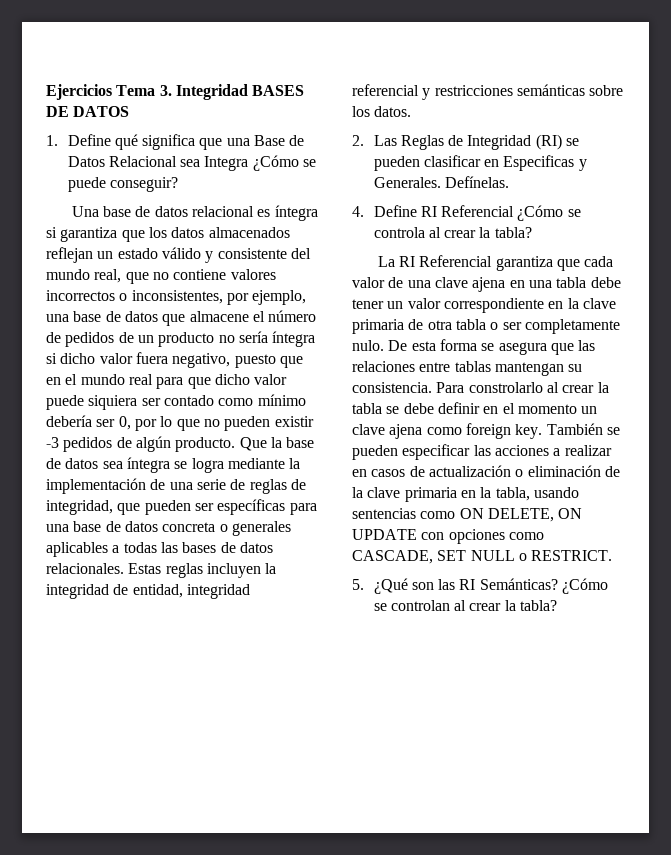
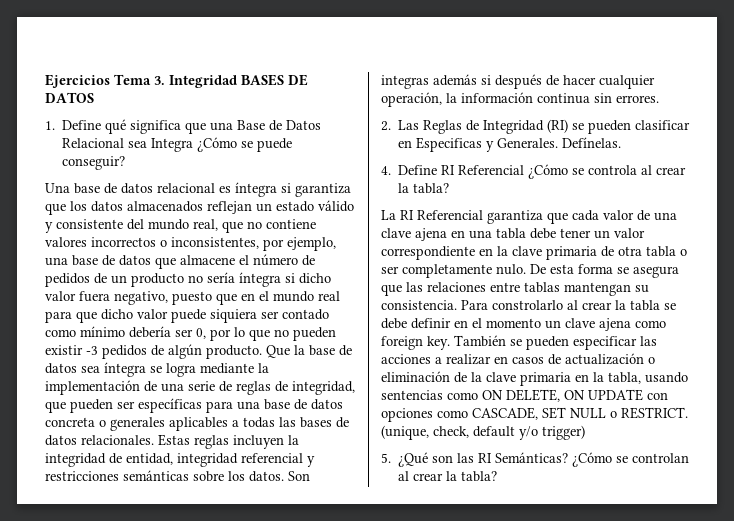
+ Son integras además si después de hacer cualquier operación, la información continua sin errores.
+ (unique, check, default y/o trigger)

